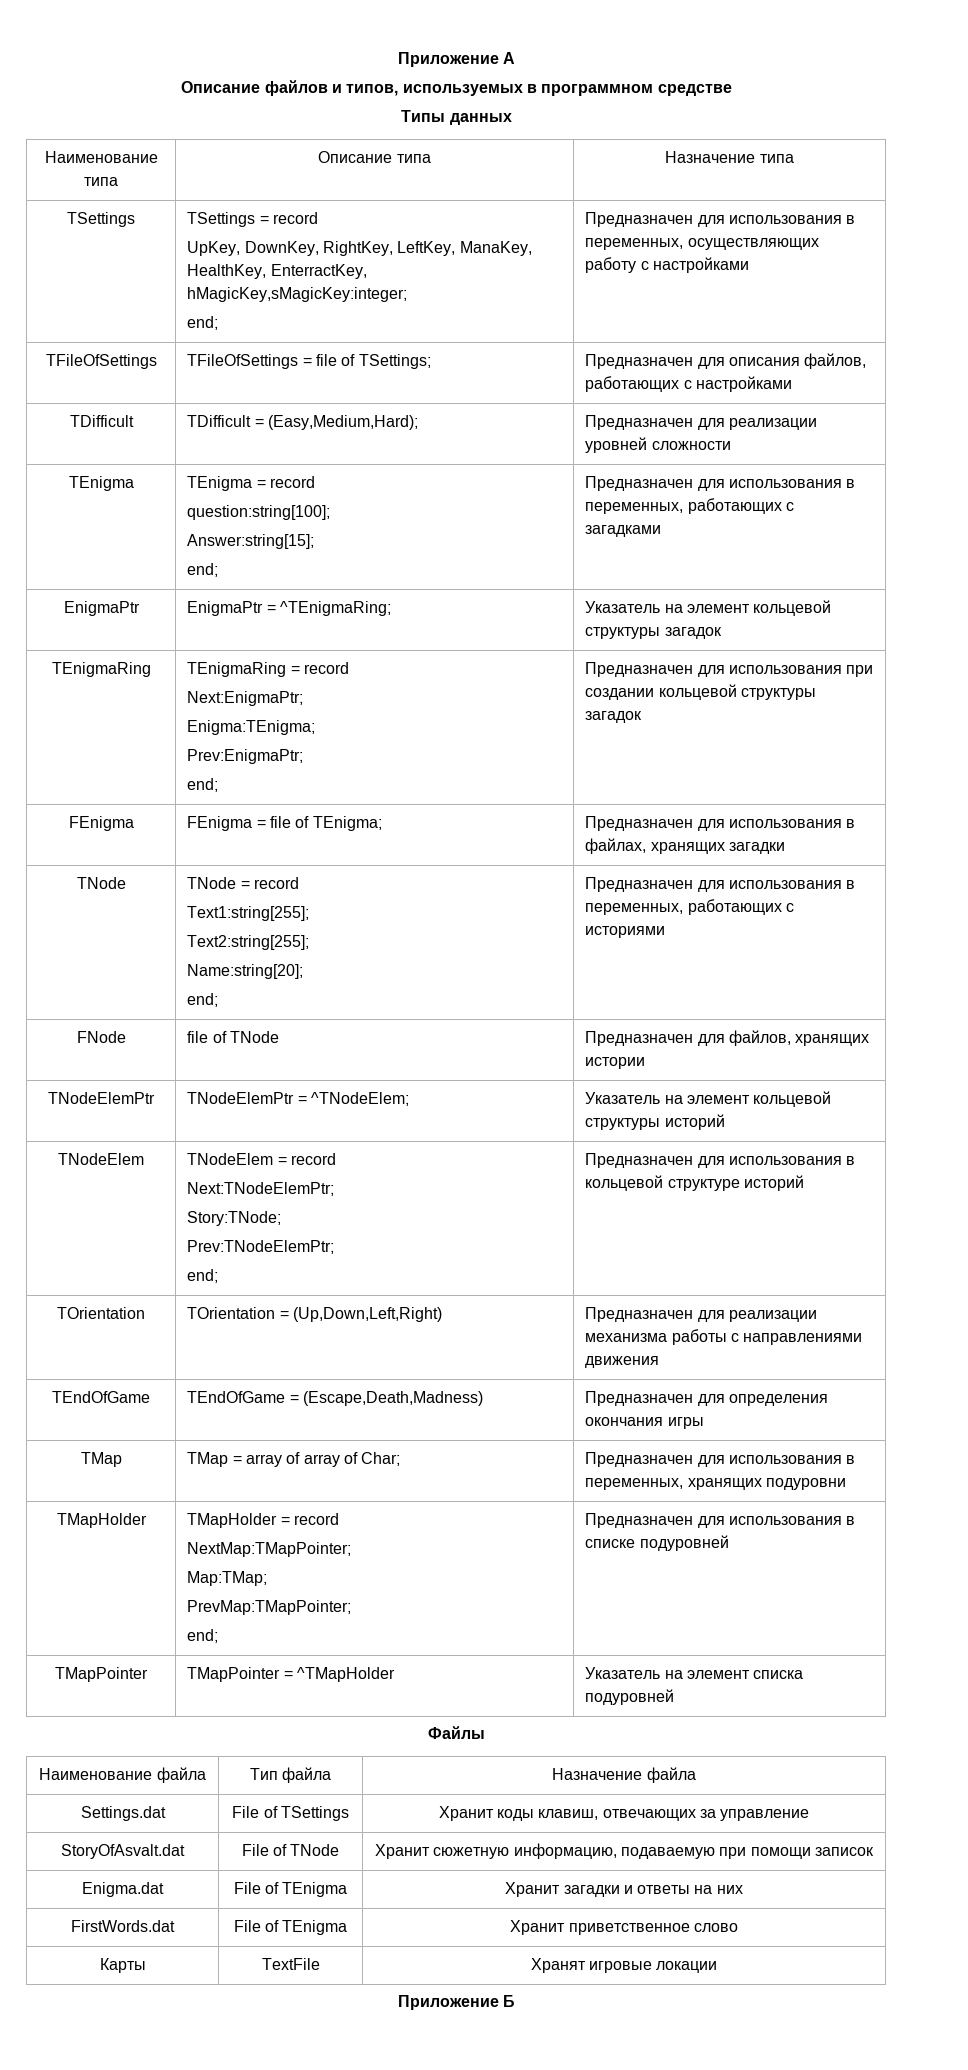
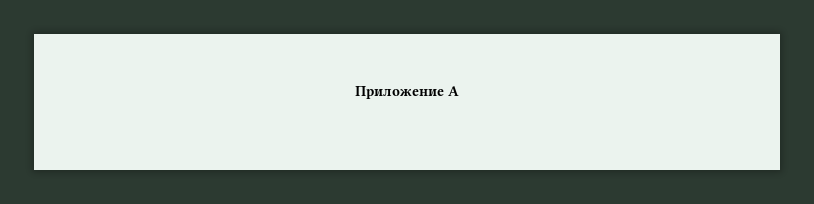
- Описание файлов и типов, используемых в программном средстве
- Типы данных
- Наименование типа | Описание типа | Назначение типа
- TSettings | TSettings = record
- UpKey, DownKey, RightKey, LeftKey, ManaKey, HealthKey, EnterractKey, hMagicKey,sMagicKey:integer;
- end; | Предназначен для использования в переменных, осуществляющих работу с настройками
- TFileOfSettings | TFileOfSettings = file of TSettings; | Предназначен для описания файлов, работающих с настройками
- TDifficult | TDifficult = (Easy,Medium,Hard); | Предназначен для реализации уровней сложности
- TEnigma | TEnigma = record
- question:string[100];
- Answer:string[15];
- end; | Предназначен для использования в переменных, работающих с загадками
- EnigmaPtr | EnigmaPtr = ^TEnigmaRing; | Указатель на элемент кольцевой структуры загадок
- TEnigmaRing | TEnigmaRing = record
- Next:EnigmaPtr;
- Enigma:TEnigma;
- Prev:EnigmaPtr;
- end; | Предназначен для использования при создании кольцевой структуры загадок
- FEnigma | FEnigma = file of TEnigma; | Предназначен для использования в файлах, хранящих загадки
- TNode | TNode = record
- Text1:string[255];
- Text2:string[255];
- Name:string[20];
- end; | Предназначен для использования в переменных, работающих с историями
- FNode | file of TNode | Предназначен для файлов, хранящих истории
- TNodeElemPtr | TNodeElemPtr = ^TNodeElem; | Указатель на элемент кольцевой структуры историй
- TNodeElem | TNodeElem = record
- Next:TNodeElemPtr;
- Story:TNode;
- Prev:TNodeElemPtr;
- end; | Предназначен для использования в кольцевой структуре историй
- TOrientation | TOrientation = (Up,Down,Left,Right) | Предназначен для реализации механизма работы с направлениями движения
- TEndOfGame | TEndOfGame = (Escape,Death,Madness) | Предназначен для определения окончания игры
- TMap | TMap = array of array of Char; | Предназначен для использования в переменных, хранящих подуровни
- TMapHolder | TMapHolder = record
- NextMap:TMapPointer;
- Map:TMap;
- PrevMap:TMapPointer;
- end; | Предназначен для использования в списке подуровней
- TMapPointer | TMapPointer = ^TMapHolder | Указатель на элемент списка подуровней
- Файлы
- Наименование файла | Тип файла | Назначение файла
- Settings.dat | File of TSettings | Хранит коды клавиш, отвечающих за управление
- StoryOfAsvalt.dat | File of TNode | Хранит сюжетную информацию, подаваемую при помощи записок
- Enigma.dat | File of TEnigma | Хранит загадки и ответы на них
- FirstWords.dat | File of TEnigma | Хранит приветственное слово
- Карты | TextFile | Хранят игровые локации
- Приложение Б

